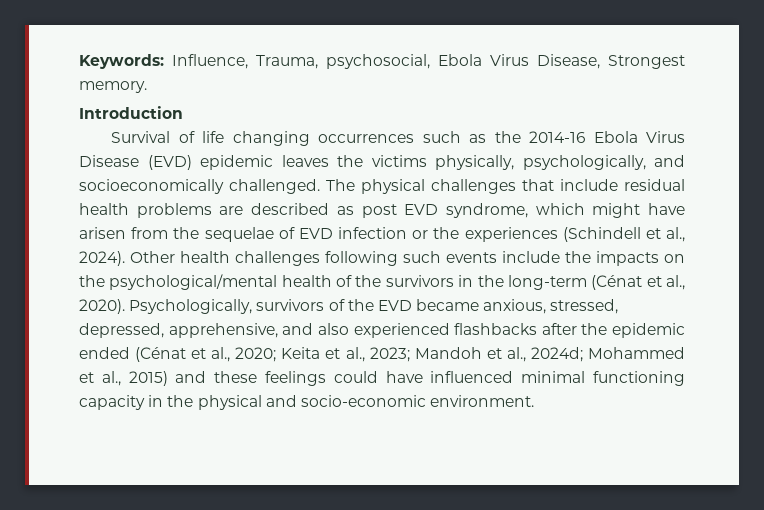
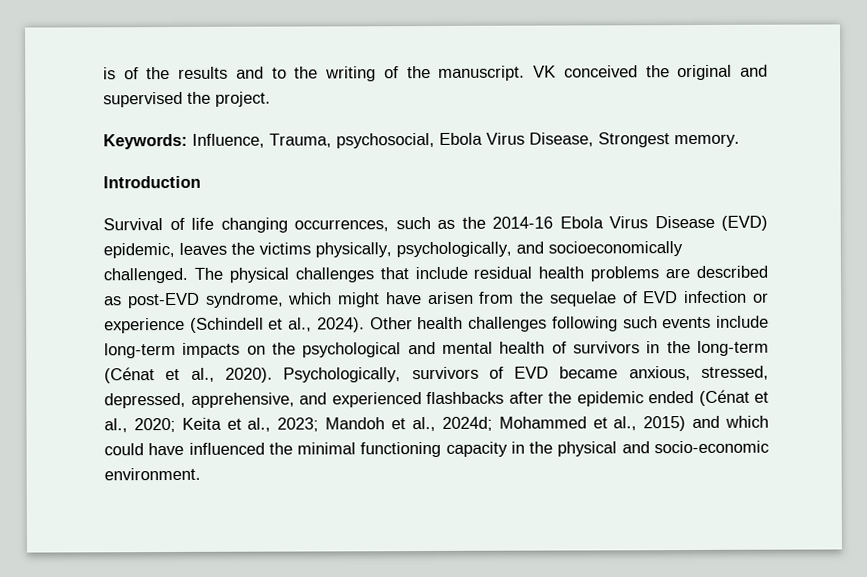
+ is of the results and to the writing of the manuscript. VK conceived the original and supervised the project.
- Survival of life changing occurrences such as the 2014-16 Ebola Virus Disease (EVD) epidemic leaves the victims physically, psychologically, and socioeconomically challenged.
+ Survival of life changing occurrences, such as the 2014-16 Ebola Virus Disease (EVD) epidemic, leaves the victims physically, psychologically, and socioeconomically challenged.
- The physical challenges that include residual health problems are described as post EVD syndrome, which might have arisen from the sequelae of EVD infection or the experiences (Schindell et al., 2024).
+ The physical challenges that include residual health problems are described as post-EVD syndrome, which might have arisen from the sequelae of EVD infection or experience (Schindell et al., 2024).
- Other health challenges following such events include the impacts on the psychological/mental health of the survivors in the long-term (Cénat et al., 2020).
+ Other health challenges following such events include long-term impacts on the psychological and mental health of survivors in the long-term (Cénat et al., 2020).
- Psychologically, survivors of the EVD became anxious, stressed, depressed, apprehensive, and also experienced flashbacks after the epidemic ended (Cénat et al., 2020; Keita et al., 2023; Mandoh et al., 2024d; Mohammed et al., 2015) and these feelings could have influenced minimal functioning capacity in the physical and socio-economic environment.
+ Psychologically, survivors of EVD became anxious, stressed, depressed, apprehensive, and experienced flashbacks after the epidemic ended (Cénat et al., 2020; Keita et al., 2023; Mandoh et al., 2024d; Mohammed et al., 2015) and which could have influenced the minimal functioning capacity in the physical and socio-economic environment.

